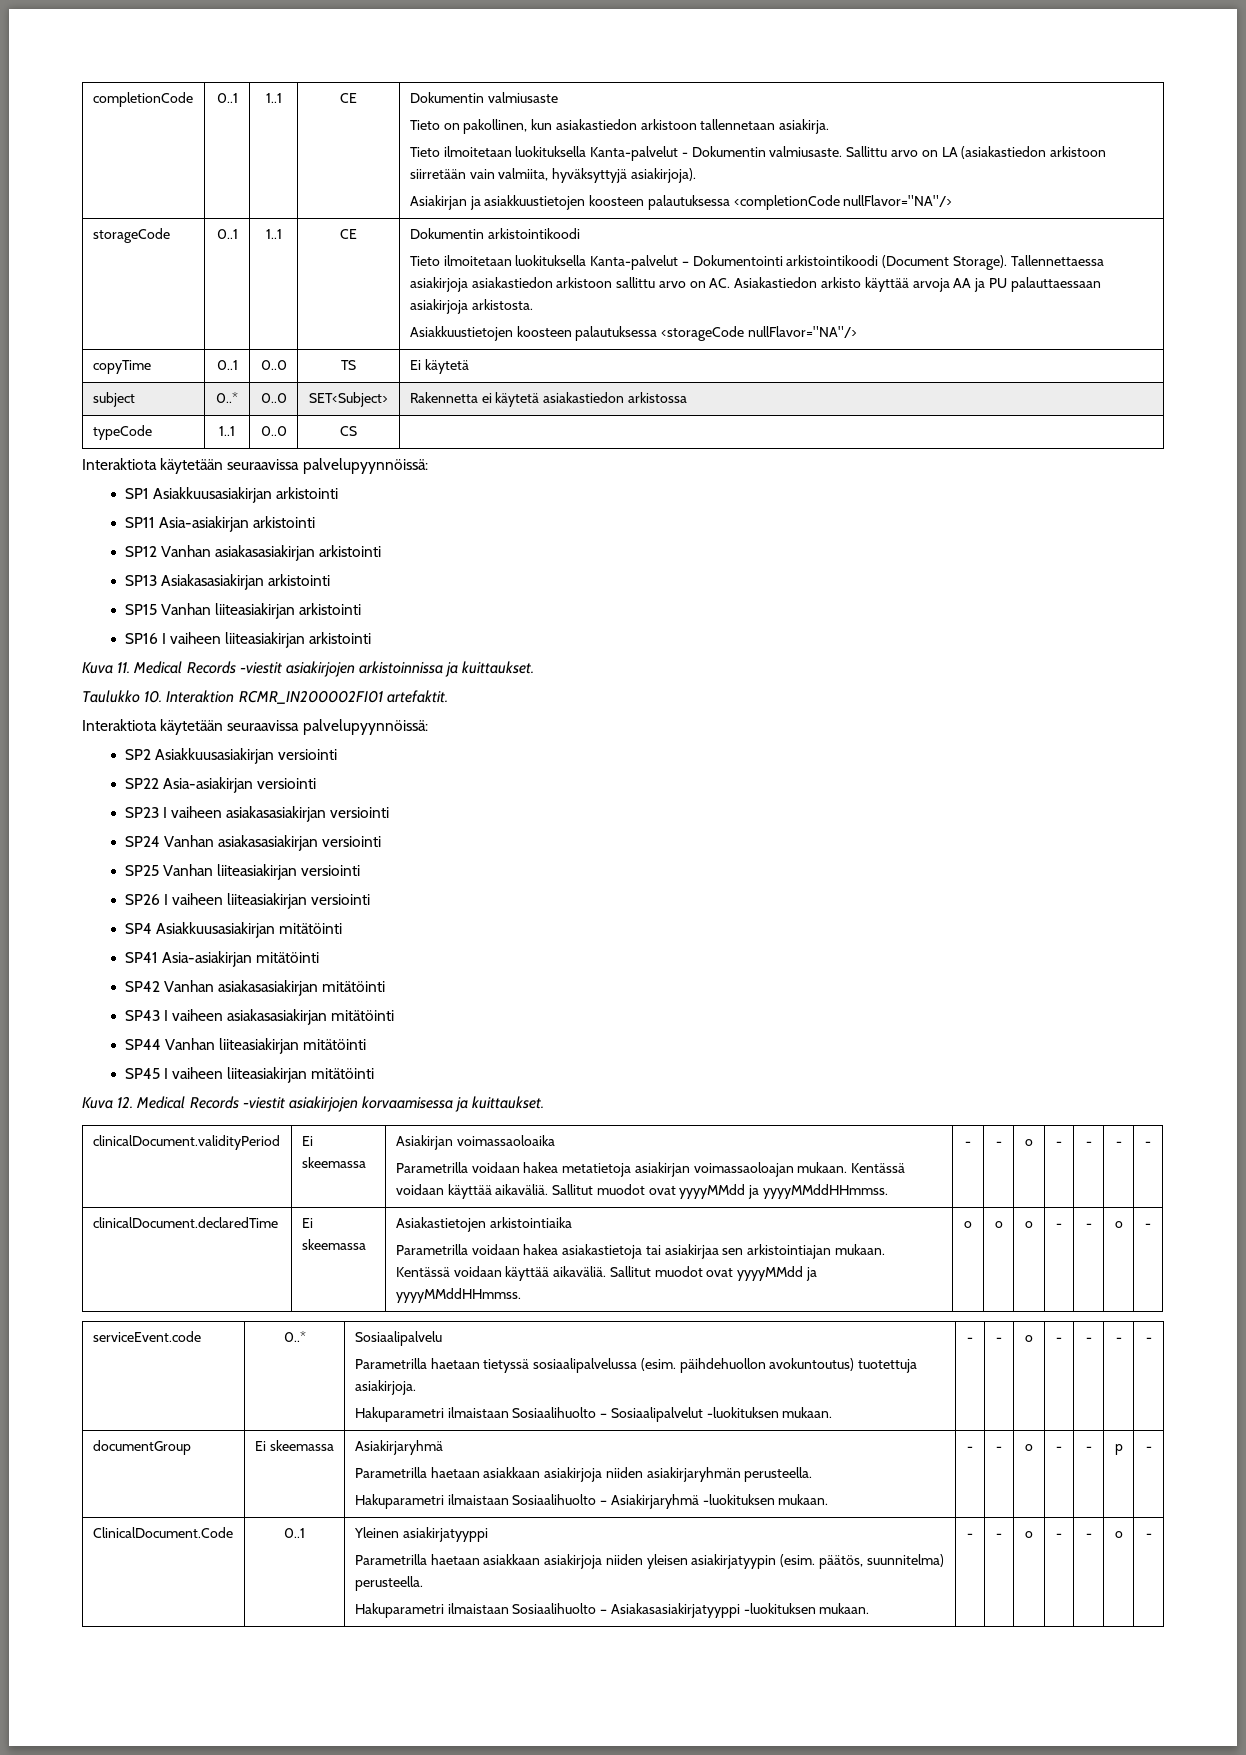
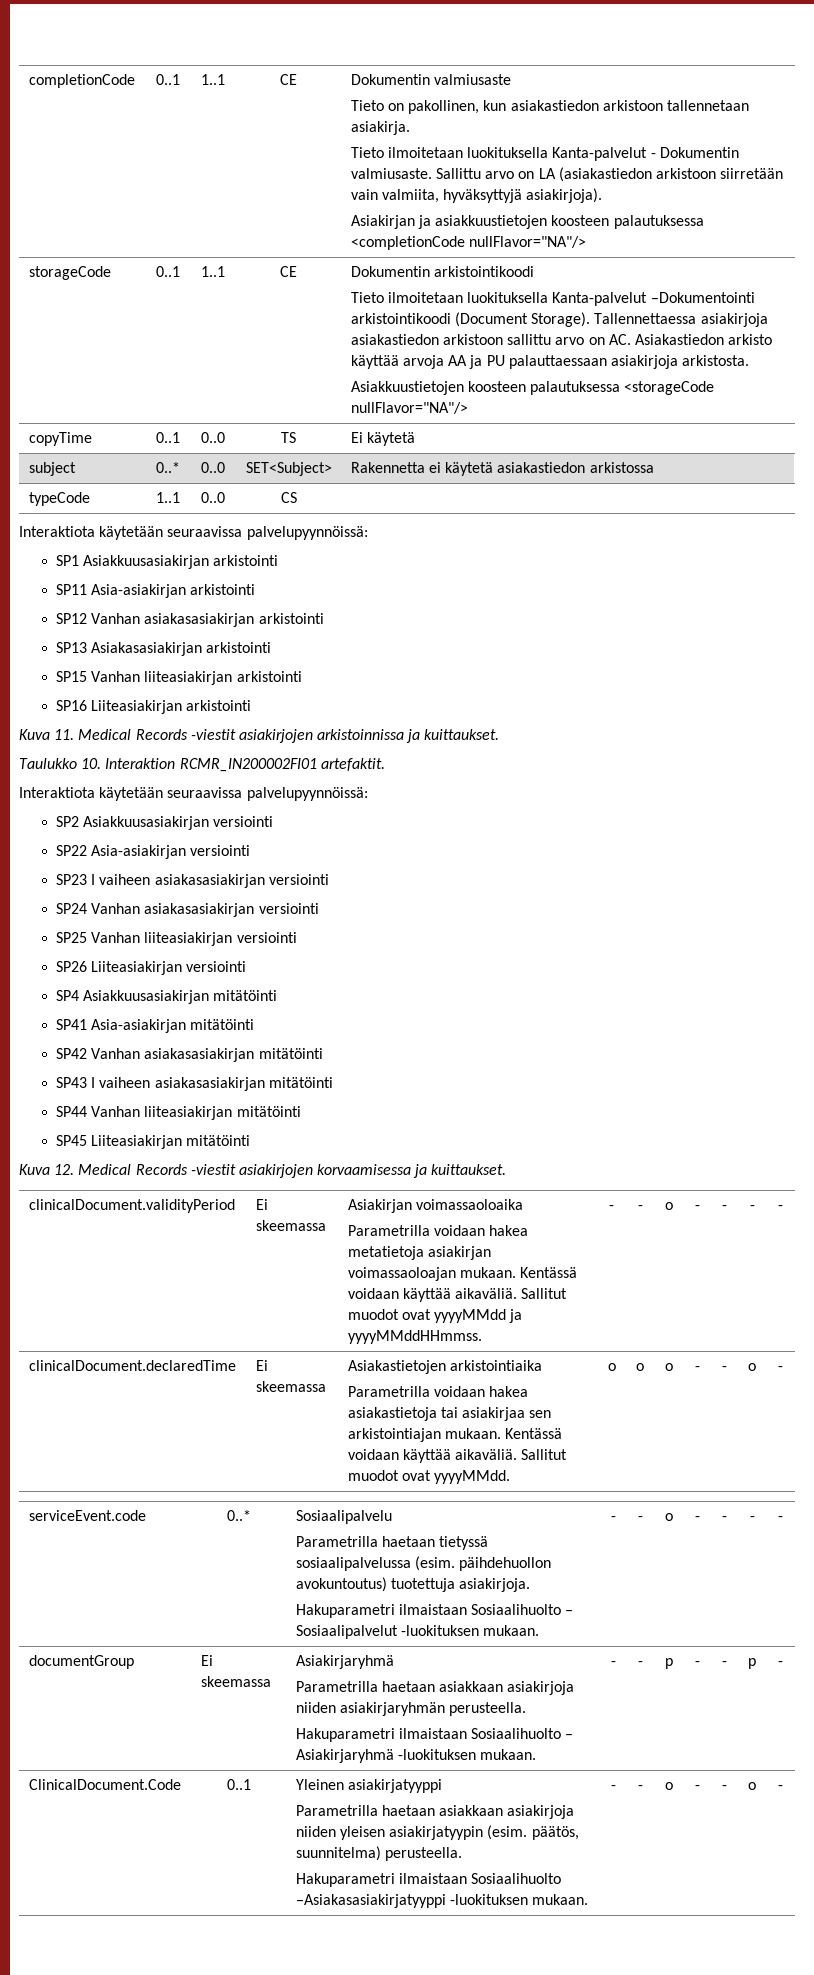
  storageCode | 0..1 | 1..1 | CE | Dokumentin arkistointikoodi
- Tieto ilmoitetaan luokituksella Kanta-palvelut – Dokumentointi arkistointikoodi (Document Storage). Tallennettaessa asiakirjoja asiakastiedon arkistoon sallittu arvo on AC. Asiakastiedon arkisto käyttää arvoja AA ja PU palauttaessaan asiakirjoja arkistosta.
+ Tieto ilmoitetaan luokituksella Kanta-palvelut –Dokumentointi arkistointikoodi (Document Storage). Tallennettaessa asiakirjoja asiakastiedon arkistoon sallittu arvo on AC. Asiakastiedon arkisto käyttää arvoja AA ja PU palauttaessaan asiakirjoja arkistosta.
- SP16 I vaiheen liiteasiakirjan arkistointi
+ SP16 Liiteasiakirjan arkistointi
- SP26 I vaiheen liiteasiakirjan versiointi
+ SP26 Liiteasiakirjan versiointi
- SP45 I vaiheen liiteasiakirjan mitätöinti
+ SP45 Liiteasiakirjan mitätöinti
  clinicalDocument.declaredTime | Ei skeemassa | Asiakastietojen arkistointiaika
- Parametrilla voidaan hakea asiakastietoja tai asiakirjaa sen arkistointiajan mukaan. Kentässä voidaan käyttää aikaväliä. Sallitut muodot ovat yyyyMMdd ja yyyyMMddHHmmss. | o | o | o | - | - | o | -
+ Parametrilla voidaan hakea asiakastietoja tai asiakirjaa sen arkistointiajan mukaan. Kentässä voidaan käyttää aikaväliä. Sallitut muodot ovat yyyyMMdd. | o | o | o | - | - | o | -
  documentGroup | Ei skeemassa | Asiakirjaryhmä
  Parametrilla haetaan asiakkaan asiakirjoja niiden asiakirjaryhmän perusteella.
- Hakuparametri ilmaistaan Sosiaalihuolto – Asiakirjaryhmä -luokituksen mukaan. | - | - | o | - | - | p | -
+ Hakuparametri ilmaistaan Sosiaalihuolto – Asiakirjaryhmä -luokituksen mukaan. | - | - | p | - | - | p | -
  ClinicalDocument.Code | 0..1 | Yleinen asiakirjatyyppi
  Parametrilla haetaan asiakkaan asiakirjoja niiden yleisen asiakirjatyypin (esim. päätös, suunnitelma) perusteella.
- Hakuparametri ilmaistaan Sosiaalihuolto – Asiakasasiakirjatyyppi -luokituksen mukaan. | - | - | o | - | - | o | -
+ Hakuparametri ilmaistaan Sosiaalihuolto –Asiakasasiakirjatyyppi -luokituksen mukaan. | - | - | o | - | - | o | -

